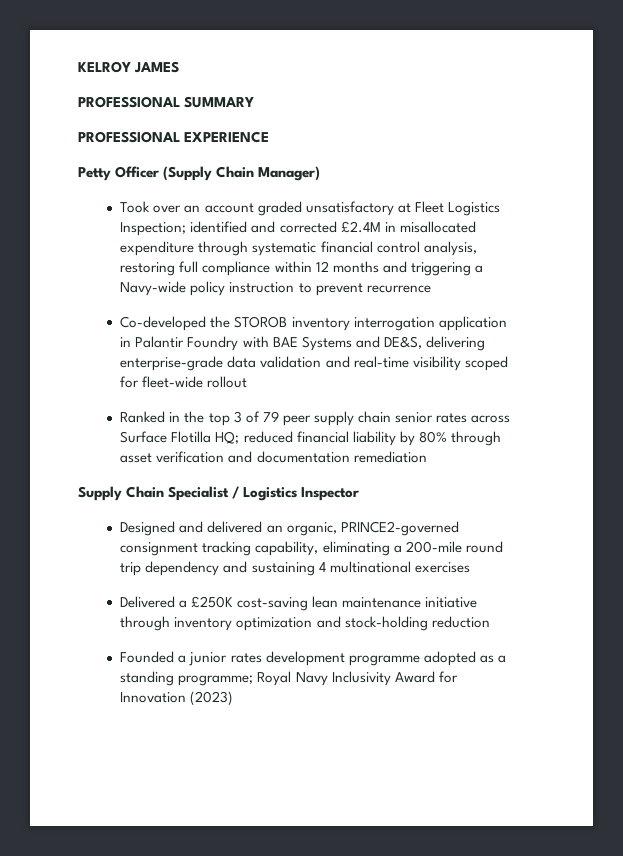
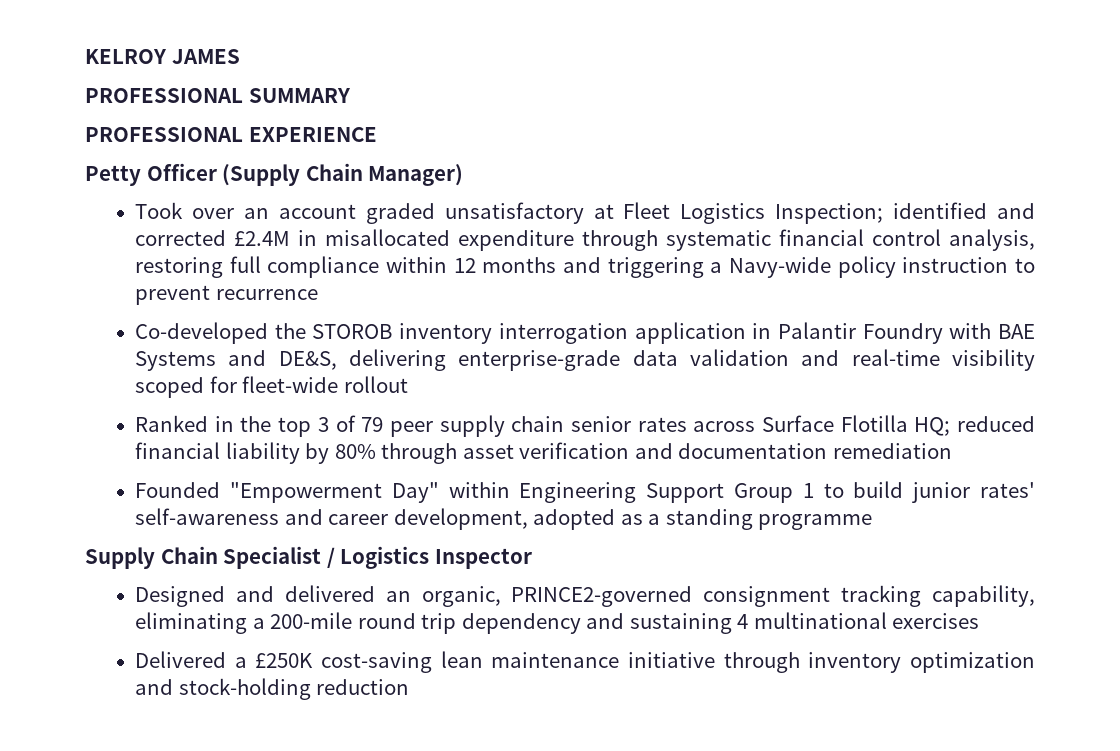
+ Founded "Empowerment Day" within Engineering Support Group 1 to build junior rates' self-awareness and career development, adopted as a standing programme
- Founded a junior rates development programme adopted as a standing programme; Royal Navy Inclusivity Award for Innovation (2023)

